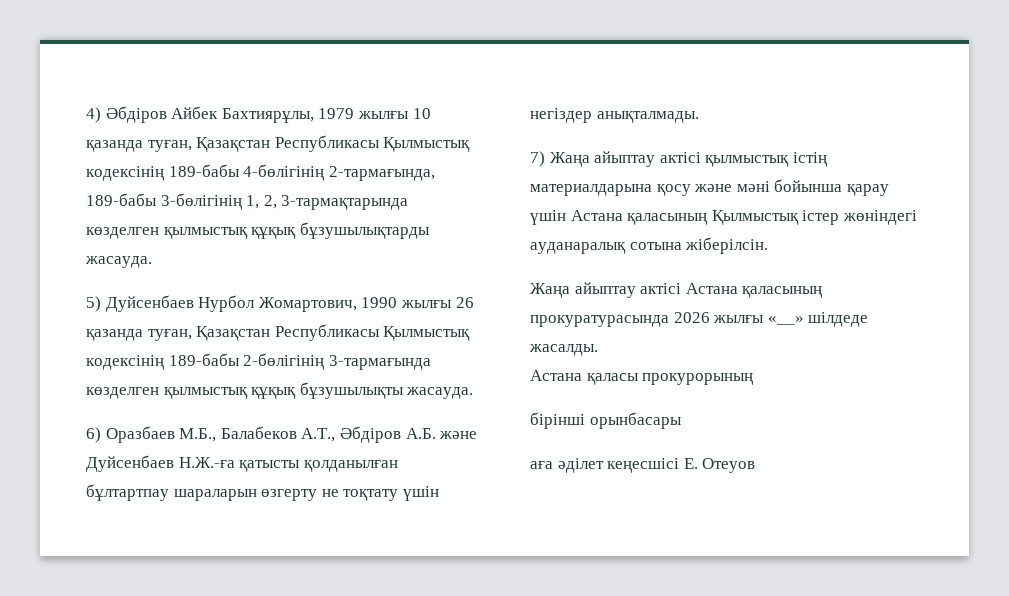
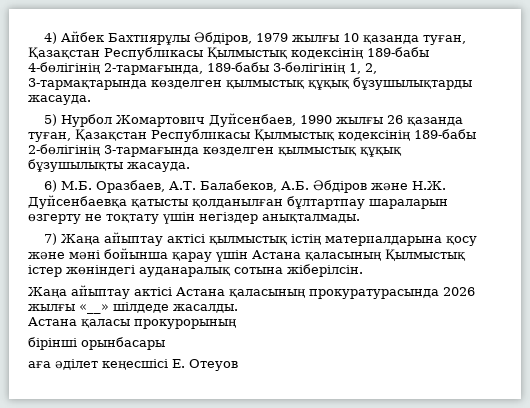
- 4) Әбдіров Айбек Бахтиярұлы, 1979 жылғы 10 қазанда туған, Қазақстан Республикасы Қылмыстық кодексінің 189-бабы 4-бөлігінің 2-тармағында, 189-бабы 3-бөлігінің 1, 2, 3-тармақтарында көзделген қылмыстық құқық бұзушылықтарды жасауда.
+ 4) Айбек Бахтиярұлы Әбдіров, 1979 жылғы 10 қазанда туған, Қазақстан Республикасы Қылмыстық кодексінің 189-бабы 4-бөлігінің 2-тармағында, 189-бабы 3-бөлігінің 1, 2, 3-тармақтарында көзделген қылмыстық құқық бұзушылықтарды жасауда.
- 5) Дуйсенбаев Нурбол Жомартович, 1990 жылғы 26 қазанда туған, Қазақстан Республикасы Қылмыстық кодексінің 189-бабы 2-бөлігінің 3-тармағында көзделген қылмыстық құқық бұзушылықты жасауда.
+ 5) Нурбол Жомартович Дуйсенбаев, 1990 жылғы 26 қазанда туған, Қазақстан Республикасы Қылмыстық кодексінің 189-бабы 2-бөлігінің 3-тармағында көзделген қылмыстық құқық бұзушылықты жасауда.
- 6) Оразбаев М.Б., Балабеков А.Т., Әбдіров А.Б. және Дуйсенбаев Н.Ж.-ға қатысты қолданылған бұлтартпау шараларын өзгерту не тоқтату үшін негіздер анықталмады.
+ 6) М.Б. Оразбаев, А.Т. Балабеков, А.Б. Әбдіров және Н.Ж. Дуйсенбаевқа қатысты қолданылған бұлтартпау шараларын өзгерту не тоқтату үшін негіздер анықталмады.

